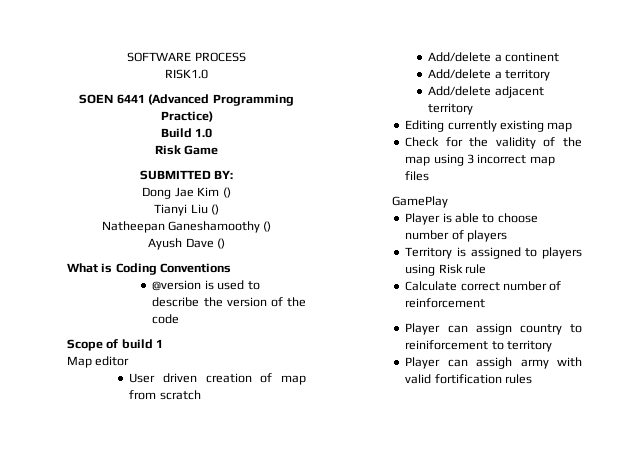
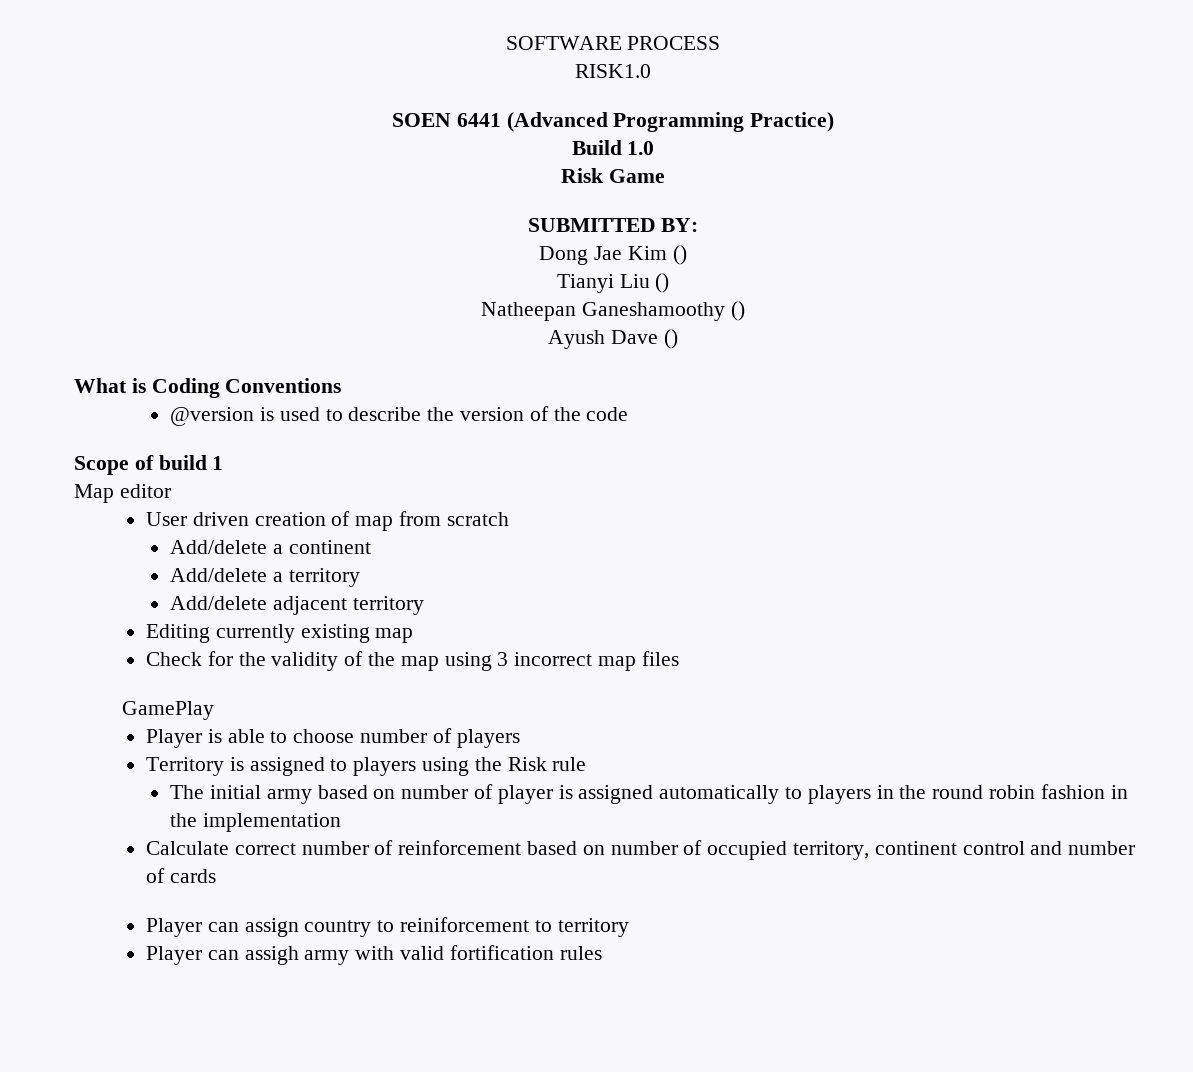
- Territory is assigned to players using Risk rule
+ Territory is assigned to players using the Risk rule
+ The initial army based on number of player is assigned automatically to players in the round robin fashion in the implementation
- Calculate correct number of reinforcement
+ Calculate correct number of reinforcement based on number of occupied territory, continent control and number of cards

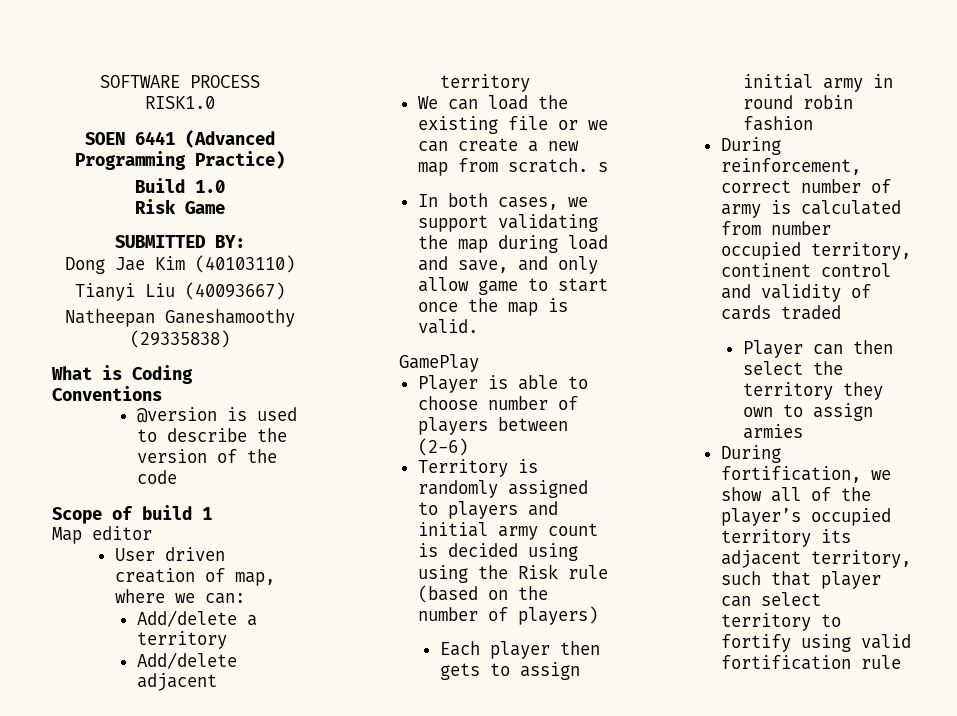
- Dong Jae Kim ()
+ Dong Jae Kim (40103110)
- Tianyi Liu ()
+ Tianyi Liu (40093667)
- Natheepan Ganeshamoothy ()
- Ayush Dave ()
+ Natheepan Ganeshamoothy (29335838)
- User driven creation of map from scratch
- Add/delete a continent
+ User driven creation of map, where we can:
- Editing currently existing map
- Check for the validity of the map using 3 incorrect map files
+ We can load the existing file or we can create a new map from scratch. s
+ In both cases, we support validating the map during load and save, and only allow game to start once the map is valid.
- Player is able to choose number of players
+ Player is able to choose number of players between (2-6)
- Territory is assigned to players using the Risk rule
- The initial army based on number of player is assigned automatically to players in the round robin fashion in the implementation
- Calculate correct number of reinforcement based on number of occupied territory, continent control and number of cards
- Player can assign country to reiniforcement to territory
- Player can assigh army with valid fortification rules
+ Territory is randomly assigned to players and initial army count is decided using using the Risk rule (based on the number of players)
+ Each player then gets to assign initial army in round robin fashion
+ During reinforcement, correct number of army is calculated from number occupied territory, continent control and validity of cards traded
+ Player can then select the territory they own to assign armies
+ During fortification, we show all of the player’s occupied territory its adjacent territory, such that player can select territory to fortify using valid fortification rule

